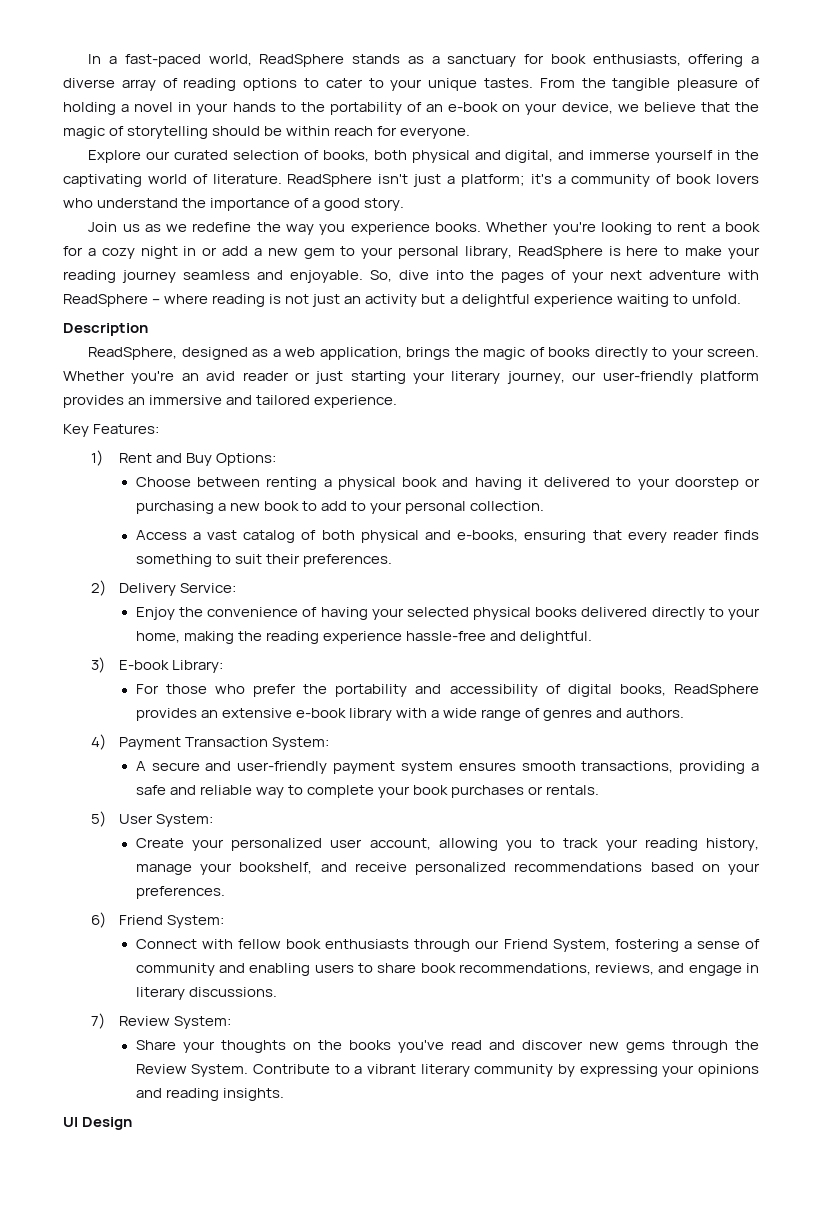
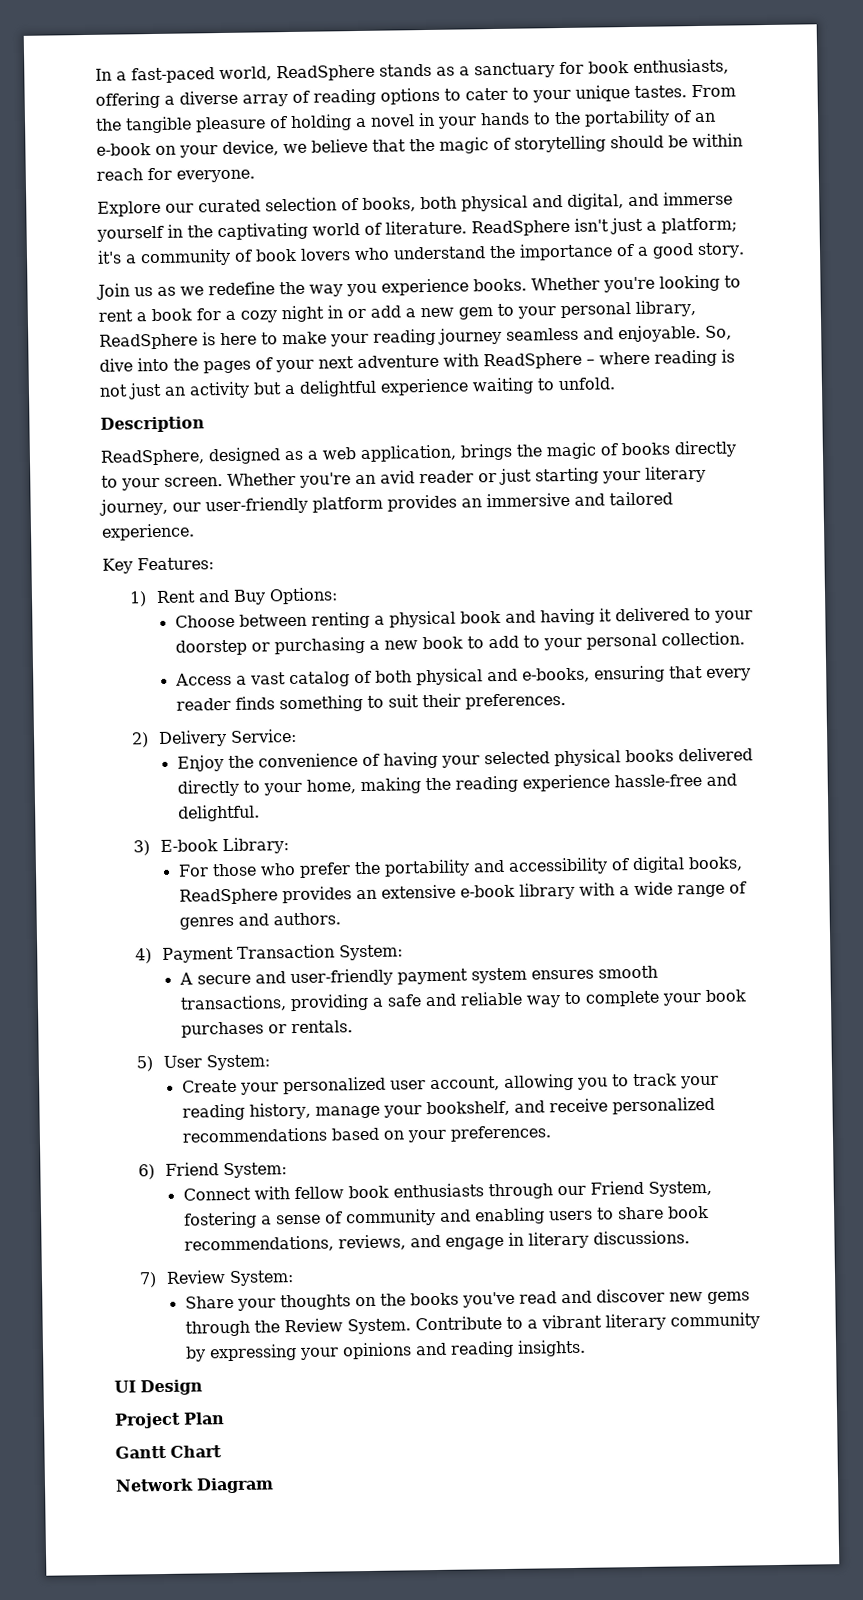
+ Project Plan
+ Gantt Chart
+ Network Diagram

